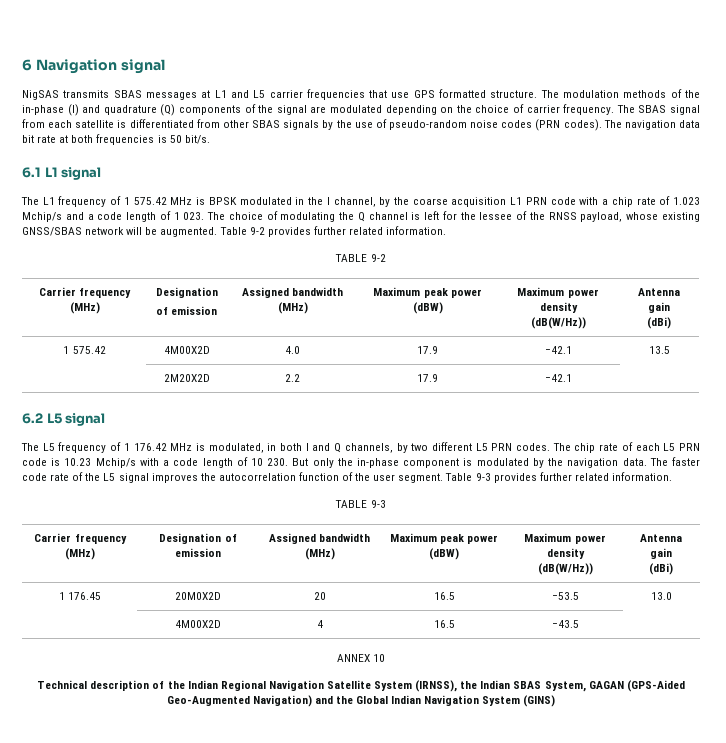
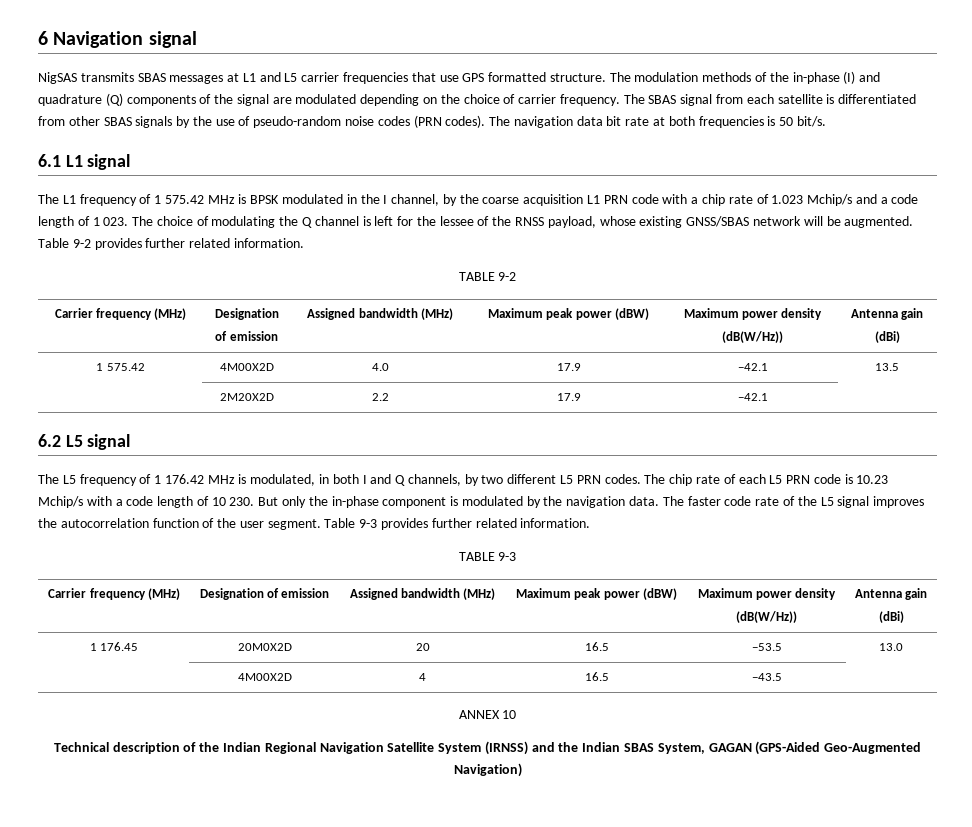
- Technical description of the Indian Regional Navigation Satellite System (IRNSS), the Indian SBAS System, GAGAN (GPS-Aided Geo-Augmented Navigation) and the Global Indian Navigation System (GINS)
+ Technical description of the Indian Regional Navigation Satellite System (IRNSS) and the Indian SBAS System, GAGAN (GPS-Aided Geo-Augmented Navigation)

